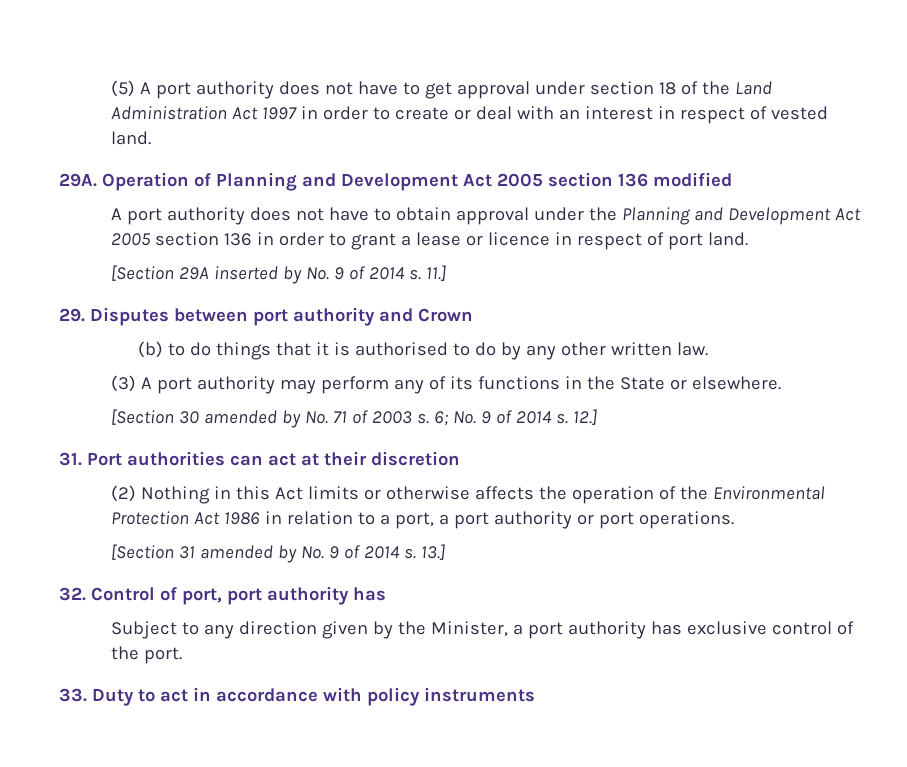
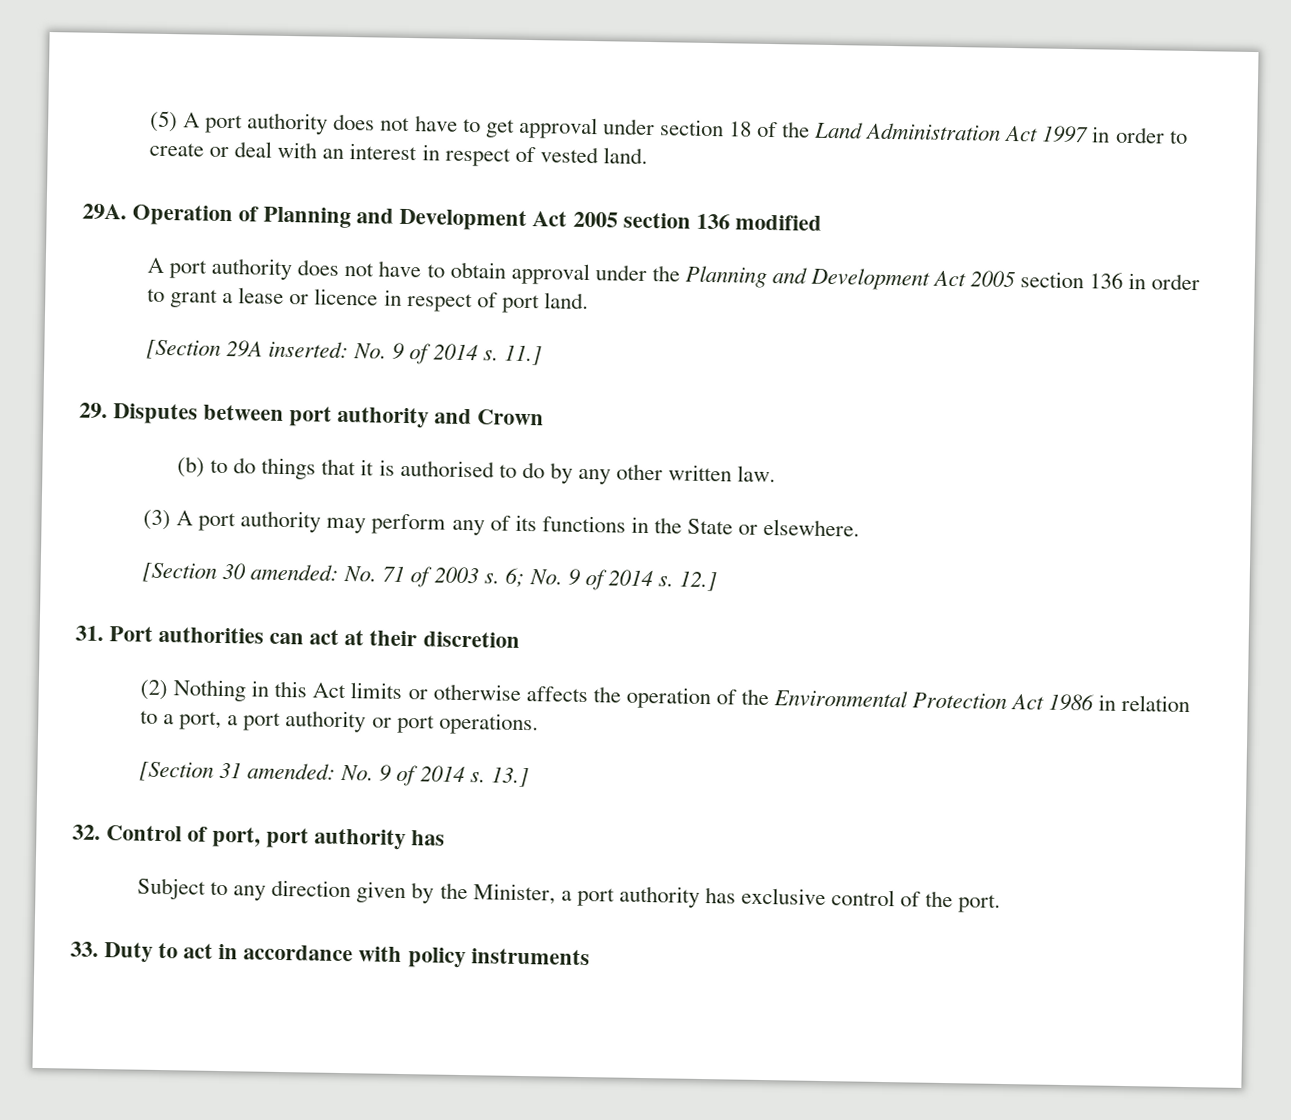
- [Section 29A inserted by No. 9 of 2014 s.
+ [Section 29A inserted: No. 9 of 2014 s.
- [Section 30 amended by No. 71 of 2003 s.
+ [Section 30 amended: No. 71 of 2003 s.
- [Section 31 amended by No. 9 of 2014 s.
+ [Section 31 amended: No. 9 of 2014 s.

